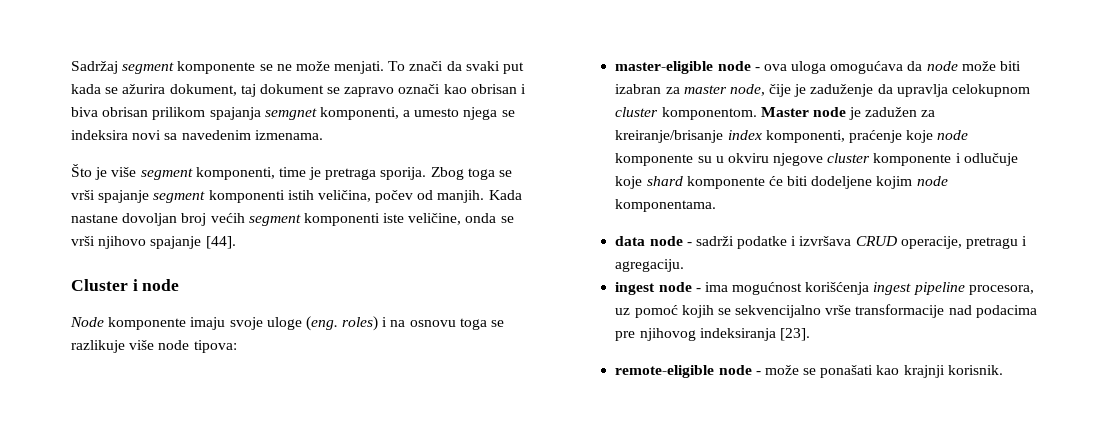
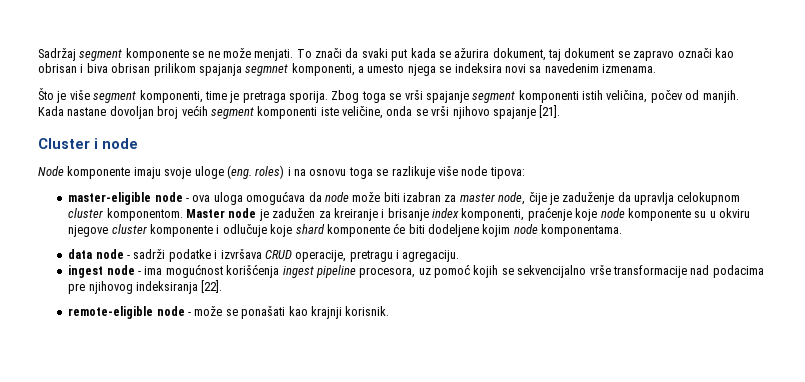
- To znači da svaki put kada se ažurira dokument, taj dokument se zapravo označi kao obrisan i biva obrisan prilikom spajanja semgnet komponenti, a umesto njega se indeksira novi sa navedenim izmenama.
+ To znači da svaki put kada se ažurira dokument, taj dokument se zapravo označi kao obrisan i biva obrisan prilikom spajanja segmnet komponenti, a umesto njega se indeksira novi sa navedenim izmenama.
- Kada nastane dovoljan broj većih segment komponenti iste veličine, onda se vrši njihovo spajanje [44].
+ Kada nastane dovoljan broj većih segment komponenti iste veličine, onda se vrši njihovo spajanje [21].
- Master node je zadužen za kreiranje/brisanje index komponenti, praćenje koje node komponente su u okviru njegove cluster komponente i odlučuje koje shard komponente će biti dodeljene kojim node komponentama.
+ Master node je zadužen za kreiranje i brisanje index komponenti, praćenje koje node komponente su u okviru njegove cluster komponente i odlučuje koje shard komponente će biti dodeljene kojim node komponentama.
- ingest node - ima mogućnost korišćenja ingest pipeline procesora, uz pomoć kojih se sekvencijalno vrše transformacije nad podacima pre njihovog indeksiranja [23].
+ ingest node - ima mogućnost korišćenja ingest pipeline procesora, uz pomoć kojih se sekvencijalno vrše transformacije nad podacima pre njihovog indeksiranja [22].

